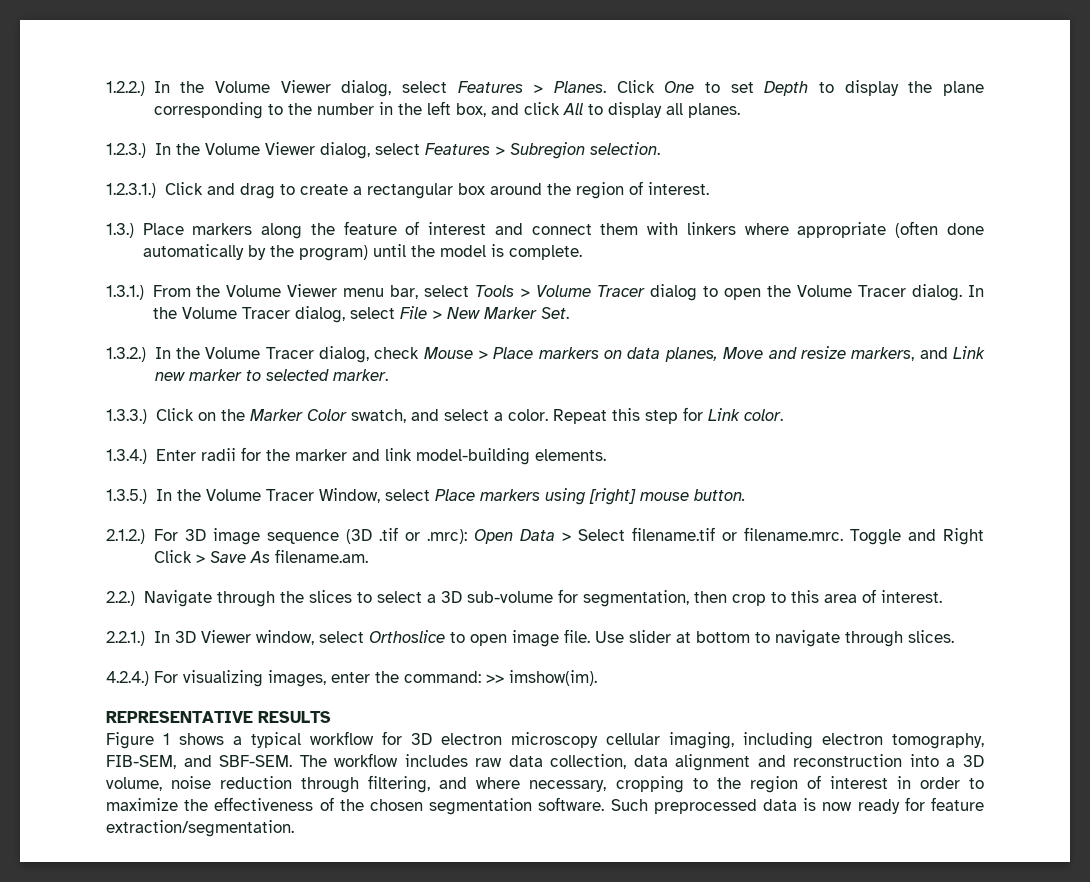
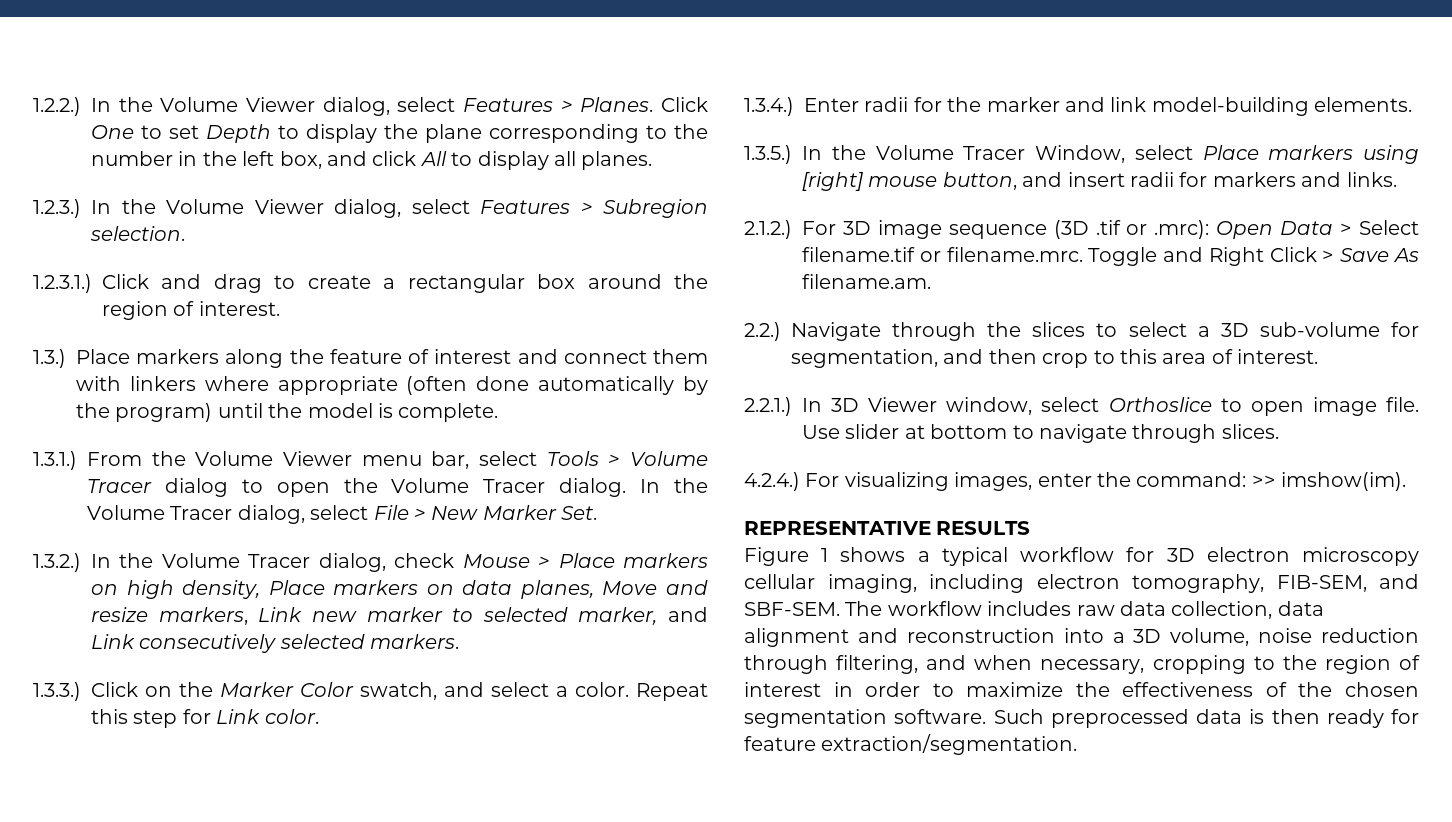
- 1.3.2.) In the Volume Tracer dialog, check Mouse > Place markers on data planes, Move and resize markers, and Link new marker to selected marker.
+ 1.3.2.) In the Volume Tracer dialog, check Mouse > Place markers on high density, Place markers on data planes, Move and resize markers, Link new marker to selected marker, and Link consecutively selected markers.
- 1.3.5.) In the Volume Tracer Window, select Place markers using [right] mouse button.
+ 1.3.5.) In the Volume Tracer Window, select Place markers using [right] mouse button, and insert radii for markers and links.
- 2.2.) Navigate through the slices to select a 3D sub-volume for segmentation, then crop to this area of interest.
+ 2.2.) Navigate through the slices to select a 3D sub-volume for segmentation, and then crop to this area of interest.
- The workflow includes raw data collection, data alignment and reconstruction into a 3D volume, noise reduction through filtering, and where necessary, cropping to the region of interest in order to maximize the effectiveness of the chosen segmentation software.
+ The workflow includes raw data collection, data alignment and reconstruction into a 3D volume, noise reduction through filtering, and when necessary, cropping to the region of interest in order to maximize the effectiveness of the chosen segmentation software.
- Such preprocessed data is now ready for feature extraction/segmentation.
+ Such preprocessed data is then ready for feature extraction/segmentation.

